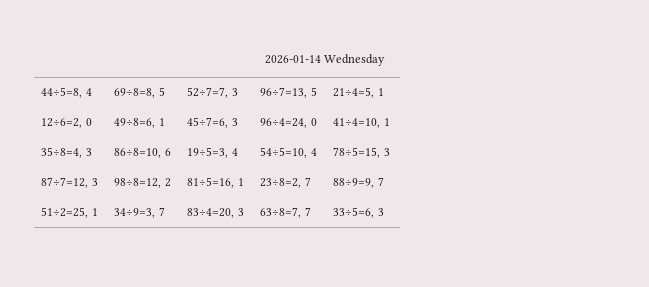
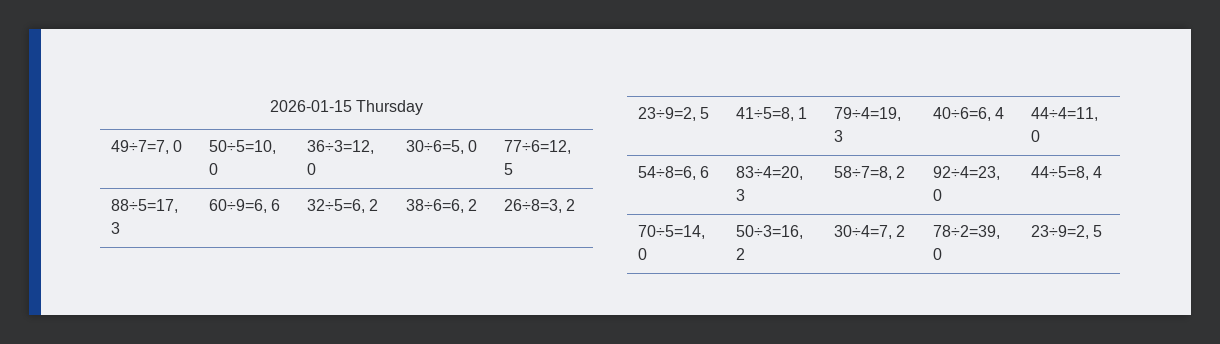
- 2026-01-14 Wednesday
- 44÷5=8, 4 | 69÷8=8, 5 | 52÷7=7, 3 | 96÷7=13, 5 | 21÷4=5, 1
- 12÷6=2, 0 | 49÷8=6, 1 | 45÷7=6, 3 | 96÷4=24, 0 | 41÷4=10, 1
- 35÷8=4, 3 | 86÷8=10, 6 | 19÷5=3, 4 | 54÷5=10, 4 | 78÷5=15, 3
- 87÷7=12, 3 | 98÷8=12, 2 | 81÷5=16, 1 | 23÷8=2, 7 | 88÷9=9, 7
- 51÷2=25, 1 | 34÷9=3, 7 | 83÷4=20, 3 | 63÷8=7, 7 | 33÷5=6, 3
+ 2026-01-15 Thursday
+ 49÷7=7, 0 | 50÷5=10, 0 | 36÷3=12, 0 | 30÷6=5, 0 | 77÷6=12, 5
+ 88÷5=17, 3 | 60÷9=6, 6 | 32÷5=6, 2 | 38÷6=6, 2 | 26÷8=3, 2
+ 23÷9=2, 5 | 41÷5=8, 1 | 79÷4=19, 3 | 40÷6=6, 4 | 44÷4=11, 0
+ 54÷8=6, 6 | 83÷4=20, 3 | 58÷7=8, 2 | 92÷4=23, 0 | 44÷5=8, 4
+ 70÷5=14, 0 | 50÷3=16, 2 | 30÷4=7, 2 | 78÷2=39, 0 | 23÷9=2, 5

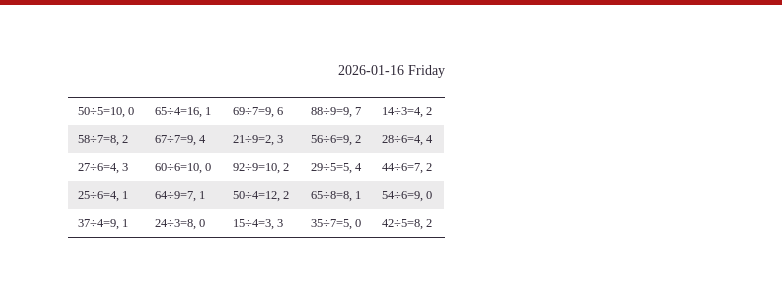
- 2026-01-15 Thursday
- 49÷7=7, 0 | 50÷5=10, 0 | 36÷3=12, 0 | 30÷6=5, 0 | 77÷6=12, 5
- 88÷5=17, 3 | 60÷9=6, 6 | 32÷5=6, 2 | 38÷6=6, 2 | 26÷8=3, 2
- 23÷9=2, 5 | 41÷5=8, 1 | 79÷4=19, 3 | 40÷6=6, 4 | 44÷4=11, 0
- 54÷8=6, 6 | 83÷4=20, 3 | 58÷7=8, 2 | 92÷4=23, 0 | 44÷5=8, 4
- 70÷5=14, 0 | 50÷3=16, 2 | 30÷4=7, 2 | 78÷2=39, 0 | 23÷9=2, 5
+ 2026-01-16 Friday
+ 50÷5=10, 0 | 65÷4=16, 1 | 69÷7=9, 6 | 88÷9=9, 7 | 14÷3=4, 2
+ 58÷7=8, 2 | 67÷7=9, 4 | 21÷9=2, 3 | 56÷6=9, 2 | 28÷6=4, 4
+ 27÷6=4, 3 | 60÷6=10, 0 | 92÷9=10, 2 | 29÷5=5, 4 | 44÷6=7, 2
+ 25÷6=4, 1 | 64÷9=7, 1 | 50÷4=12, 2 | 65÷8=8, 1 | 54÷6=9, 0
+ 37÷4=9, 1 | 24÷3=8, 0 | 15÷4=3, 3 | 35÷7=5, 0 | 42÷5=8, 2

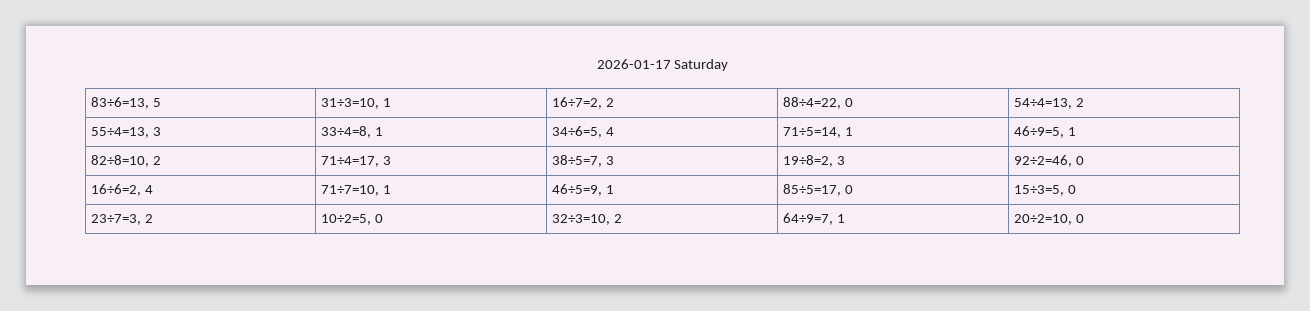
- 2026-01-16 Friday
- 50÷5=10, 0 | 65÷4=16, 1 | 69÷7=9, 6 | 88÷9=9, 7 | 14÷3=4, 2
- 58÷7=8, 2 | 67÷7=9, 4 | 21÷9=2, 3 | 56÷6=9, 2 | 28÷6=4, 4
- 27÷6=4, 3 | 60÷6=10, 0 | 92÷9=10, 2 | 29÷5=5, 4 | 44÷6=7, 2
- 25÷6=4, 1 | 64÷9=7, 1 | 50÷4=12, 2 | 65÷8=8, 1 | 54÷6=9, 0
- 37÷4=9, 1 | 24÷3=8, 0 | 15÷4=3, 3 | 35÷7=5, 0 | 42÷5=8, 2
+ 2026-01-17 Saturday
+ 83÷6=13, 5 | 31÷3=10, 1 | 16÷7=2, 2 | 88÷4=22, 0 | 54÷4=13, 2
+ 55÷4=13, 3 | 33÷4=8, 1 | 34÷6=5, 4 | 71÷5=14, 1 | 46÷9=5, 1
+ 82÷8=10, 2 | 71÷4=17, 3 | 38÷5=7, 3 | 19÷8=2, 3 | 92÷2=46, 0
+ 16÷6=2, 4 | 71÷7=10, 1 | 46÷5=9, 1 | 85÷5=17, 0 | 15÷3=5, 0
+ 23÷7=3, 2 | 10÷2=5, 0 | 32÷3=10, 2 | 64÷9=7, 1 | 20÷2=10, 0

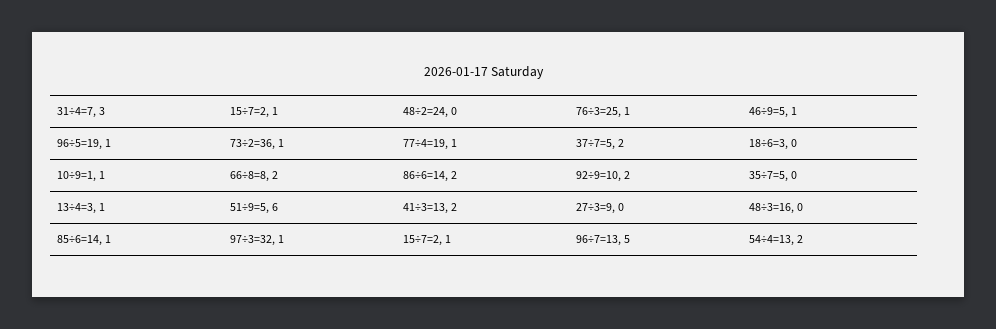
- 83÷6=13, 5 | 31÷3=10, 1 | 16÷7=2, 2 | 88÷4=22, 0 | 54÷4=13, 2
- 55÷4=13, 3 | 33÷4=8, 1 | 34÷6=5, 4 | 71÷5=14, 1 | 46÷9=5, 1
- 82÷8=10, 2 | 71÷4=17, 3 | 38÷5=7, 3 | 19÷8=2, 3 | 92÷2=46, 0
- 16÷6=2, 4 | 71÷7=10, 1 | 46÷5=9, 1 | 85÷5=17, 0 | 15÷3=5, 0
- 23÷7=3, 2 | 10÷2=5, 0 | 32÷3=10, 2 | 64÷9=7, 1 | 20÷2=10, 0
+ 31÷4=7, 3 | 15÷7=2, 1 | 48÷2=24, 0 | 76÷3=25, 1 | 46÷9=5, 1
+ 96÷5=19, 1 | 73÷2=36, 1 | 77÷4=19, 1 | 37÷7=5, 2 | 18÷6=3, 0
+ 10÷9=1, 1 | 66÷8=8, 2 | 86÷6=14, 2 | 92÷9=10, 2 | 35÷7=5, 0
+ 13÷4=3, 1 | 51÷9=5, 6 | 41÷3=13, 2 | 27÷3=9, 0 | 48÷3=16, 0
+ 85÷6=14, 1 | 97÷3=32, 1 | 15÷7=2, 1 | 96÷7=13, 5 | 54÷4=13, 2

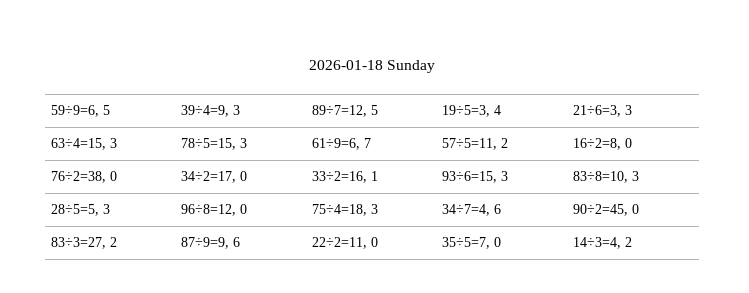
- 2026-01-17 Saturday
- 31÷4=7, 3 | 15÷7=2, 1 | 48÷2=24, 0 | 76÷3=25, 1 | 46÷9=5, 1
- 96÷5=19, 1 | 73÷2=36, 1 | 77÷4=19, 1 | 37÷7=5, 2 | 18÷6=3, 0
- 10÷9=1, 1 | 66÷8=8, 2 | 86÷6=14, 2 | 92÷9=10, 2 | 35÷7=5, 0
- 13÷4=3, 1 | 51÷9=5, 6 | 41÷3=13, 2 | 27÷3=9, 0 | 48÷3=16, 0
- 85÷6=14, 1 | 97÷3=32, 1 | 15÷7=2, 1 | 96÷7=13, 5 | 54÷4=13, 2
+ 2026-01-18 Sunday
+ 59÷9=6, 5 | 39÷4=9, 3 | 89÷7=12, 5 | 19÷5=3, 4 | 21÷6=3, 3
+ 63÷4=15, 3 | 78÷5=15, 3 | 61÷9=6, 7 | 57÷5=11, 2 | 16÷2=8, 0
+ 76÷2=38, 0 | 34÷2=17, 0 | 33÷2=16, 1 | 93÷6=15, 3 | 83÷8=10, 3
+ 28÷5=5, 3 | 96÷8=12, 0 | 75÷4=18, 3 | 34÷7=4, 6 | 90÷2=45, 0
+ 83÷3=27, 2 | 87÷9=9, 6 | 22÷2=11, 0 | 35÷5=7, 0 | 14÷3=4, 2

